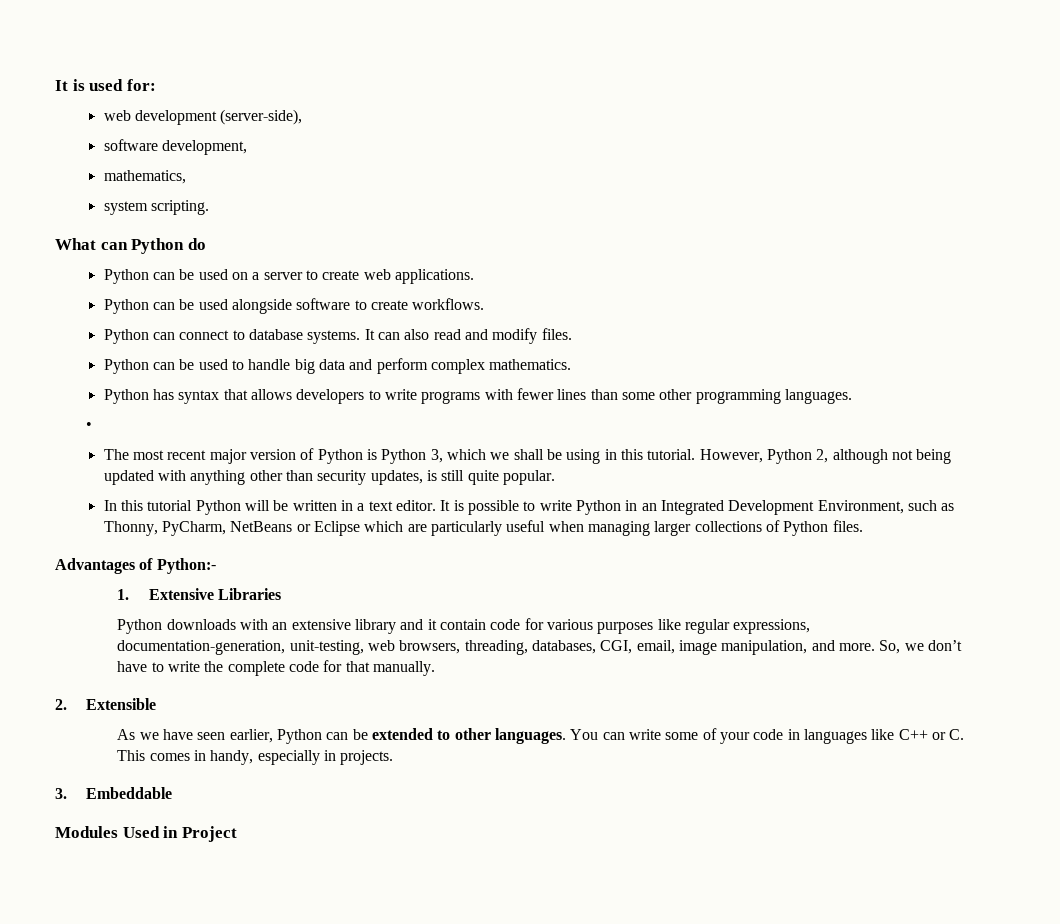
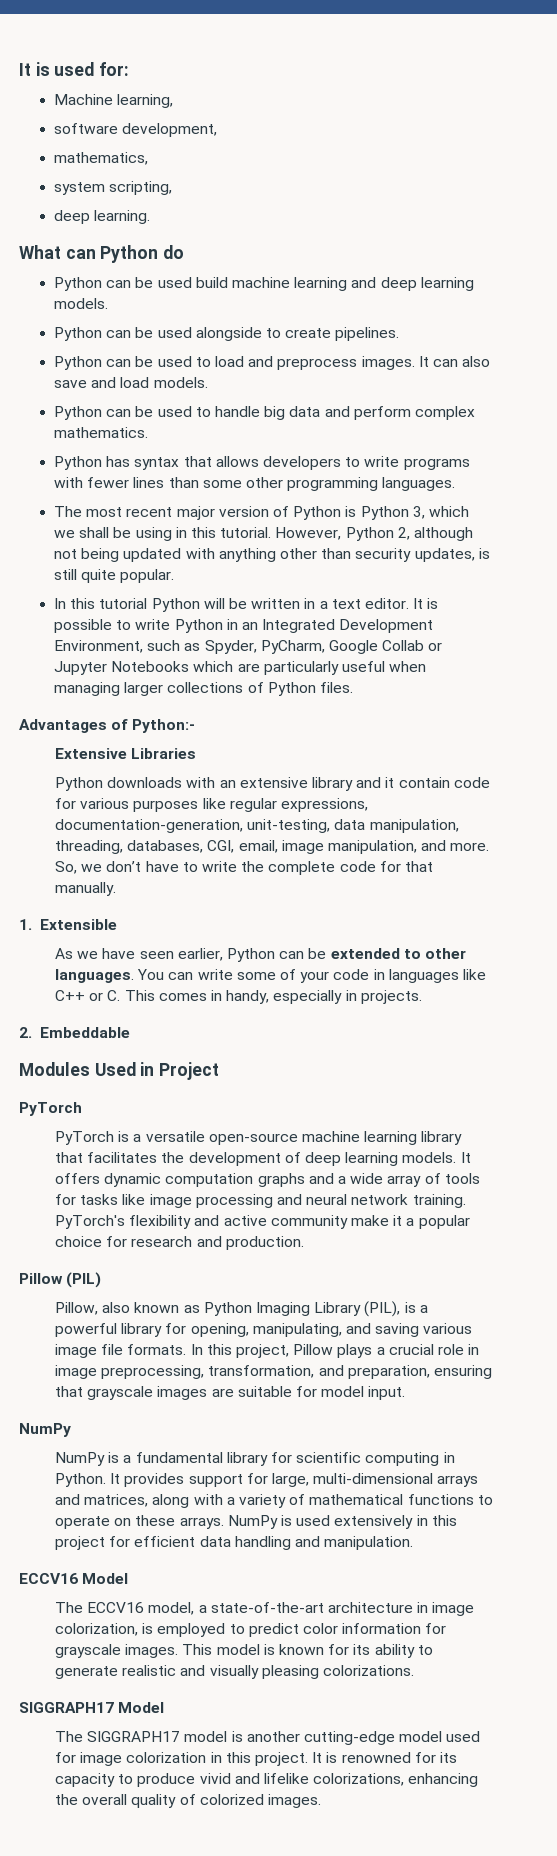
- web development (server-side),
+ Machine learning,
- system scripting.
+ system scripting,
+ deep learning.
- Python can be used on a server to create web applications.
+ Python can be used build machine learning and deep learning models.
- Python can be used alongside software to create workflows.
- Python can connect to database systems. It can also read and modify files.
+ Python can be used alongside to create pipelines.
+ Python can be used to load and preprocess images. It can also save and load models.
- •
- It is possible to write Python in an Integrated Development Environment, such as Thonny, PyCharm, NetBeans or Eclipse which are particularly useful when managing larger collections of Python files.
+ It is possible to write Python in an Integrated Development Environment, such as Spyder, PyCharm, Google Collab or Jupyter Notebooks which are particularly useful when managing larger collections of Python files.
- 1. Extensive Libraries
+ Extensive Libraries
- Python downloads with an extensive library and it contain code for various purposes like regular expressions, documentation-generation, unit-testing, web browsers, threading, databases, CGI, email, image manipulation, and more.
+ Python downloads with an extensive library and it contain code for various purposes like regular expressions, documentation-generation, unit-testing, data manipulation, threading, databases, CGI, email, image manipulation, and more.
- 2. Extensible
+ 1. Extensible
- 3. Embeddable
+ 2. Embeddable
  Modules Used in Project
+ PyTorch
+ PyTorch is a versatile open-source machine learning library that facilitates the development of deep learning models. It offers dynamic computation graphs and a wide array of tools for tasks like image processing and neural network training. PyTorch's flexibility and active community make it a popular choice for research and production.
+ Pillow (PIL)
+ Pillow, also known as Python Imaging Library (PIL), is a powerful library for opening, manipulating, and saving various image file formats. In this project, Pillow plays a crucial role in image preprocessing, transformation, and preparation, ensuring that grayscale images are suitable for model input.
+ NumPy
+ NumPy is a fundamental library for scientific computing in Python. It provides support for large, multi-dimensional arrays and matrices, along with a variety of mathematical functions to operate on these arrays. NumPy is used extensively in this project for efficient data handling and manipulation.
+ ECCV16 Model
+ The ECCV16 model, a state-of-the-art architecture in image colorization, is employed to predict color information for grayscale images. This model is known for its ability to generate realistic and visually pleasing colorizations.
+ SIGGRAPH17 Model
+ The SIGGRAPH17 model is another cutting-edge model used for image colorization in this project. It is renowned for its capacity to produce vivid and lifelike colorizations, enhancing the overall quality of colorized images.

